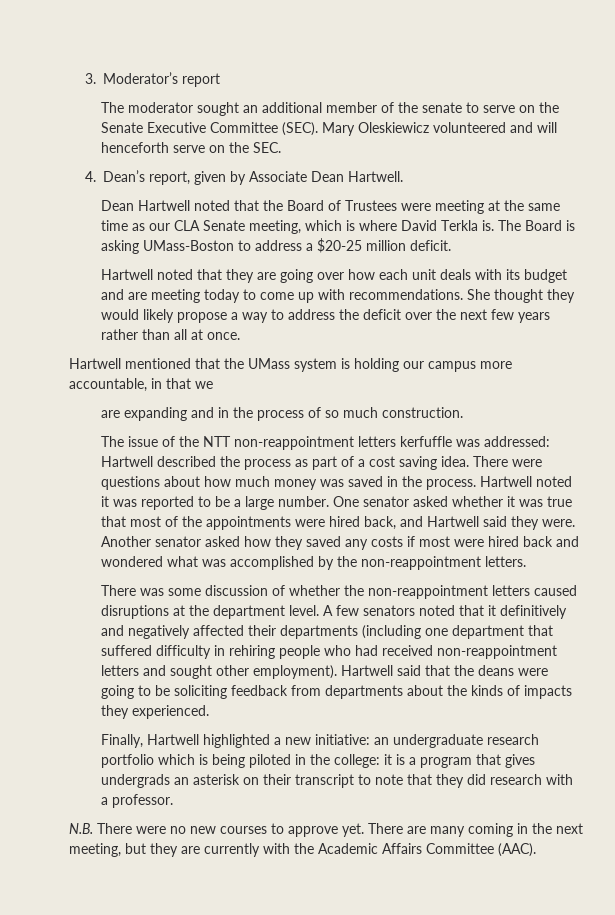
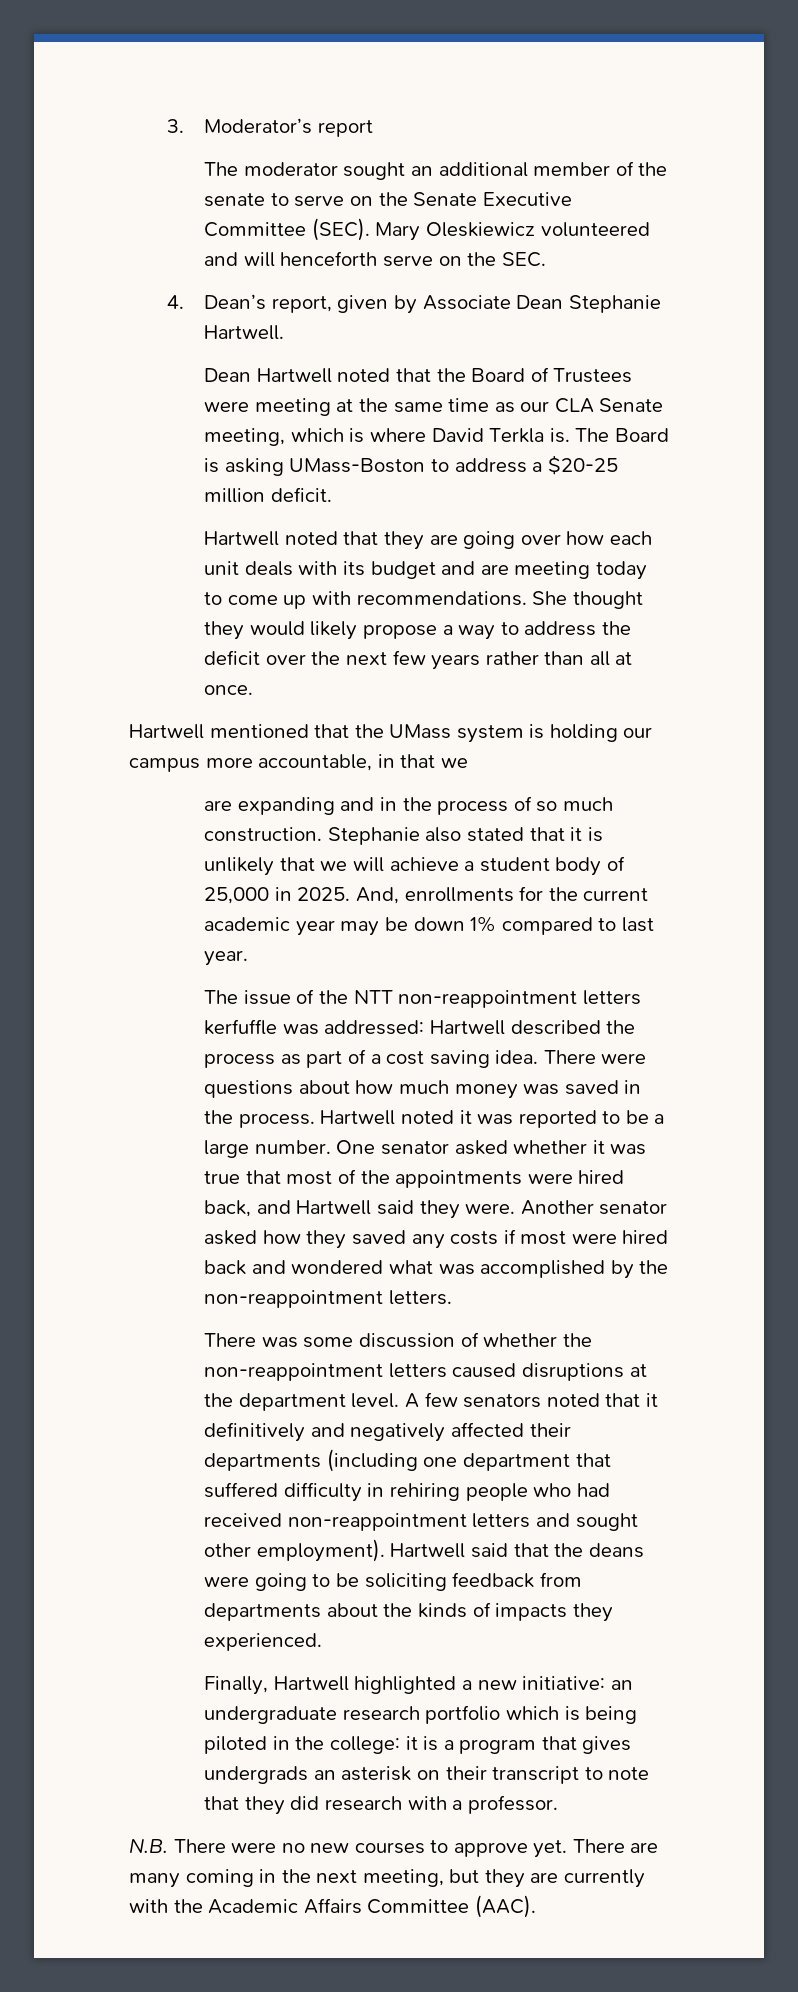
- 4. Dean’s report, given by Associate Dean Hartwell.
+ 4. Dean’s report, given by Associate Dean Stephanie Hartwell.
+ Stephanie also stated that it is unlikely that we will achieve a student body of 25,000 in 2025. And, enrollments for the current academic year may be down 1% compared to last year.

